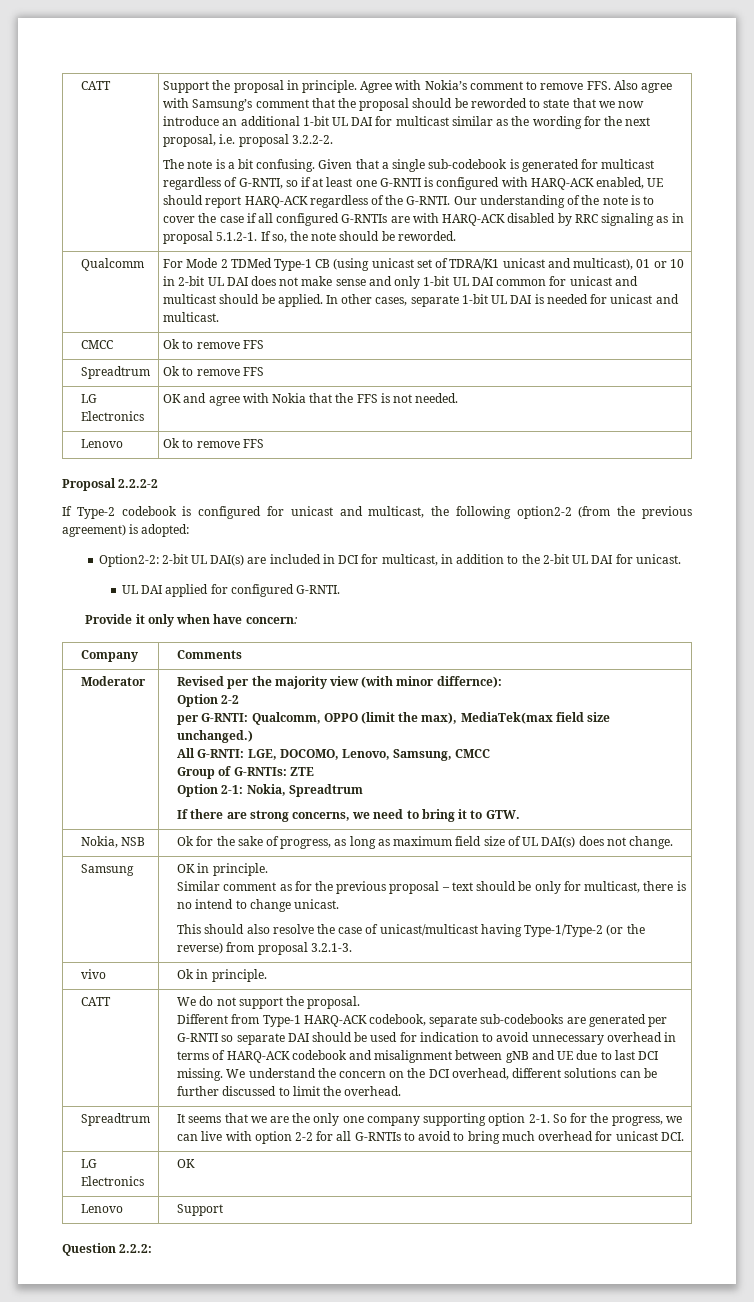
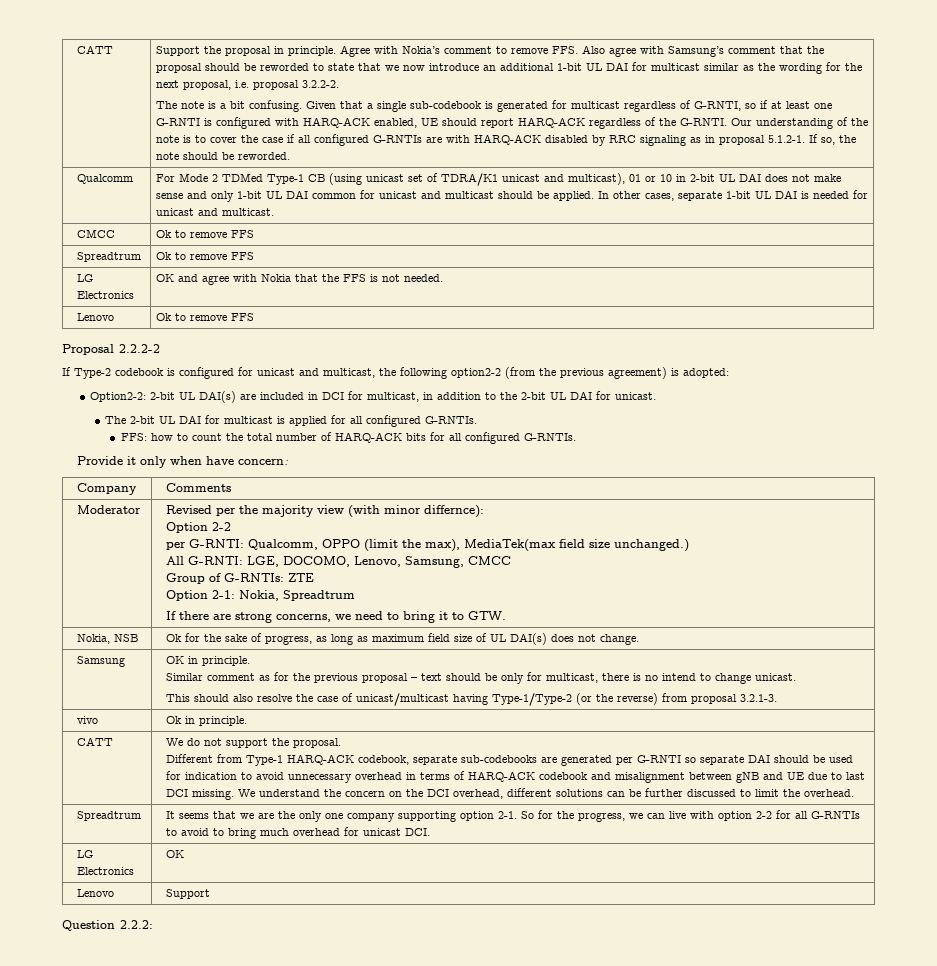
- UL DAI applied for configured G-RNTI.
+ The 2-bit UL DAI for multicast is applied for all configured G-RNTIs.
+ FFS: how to count the total number of HARQ-ACK bits for all configured G-RNTIs.

